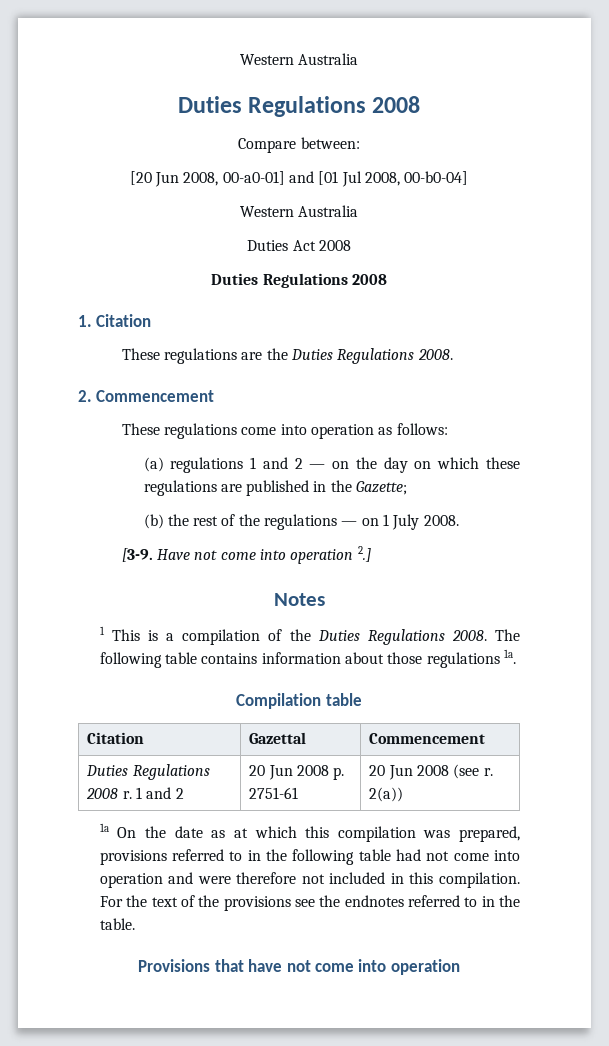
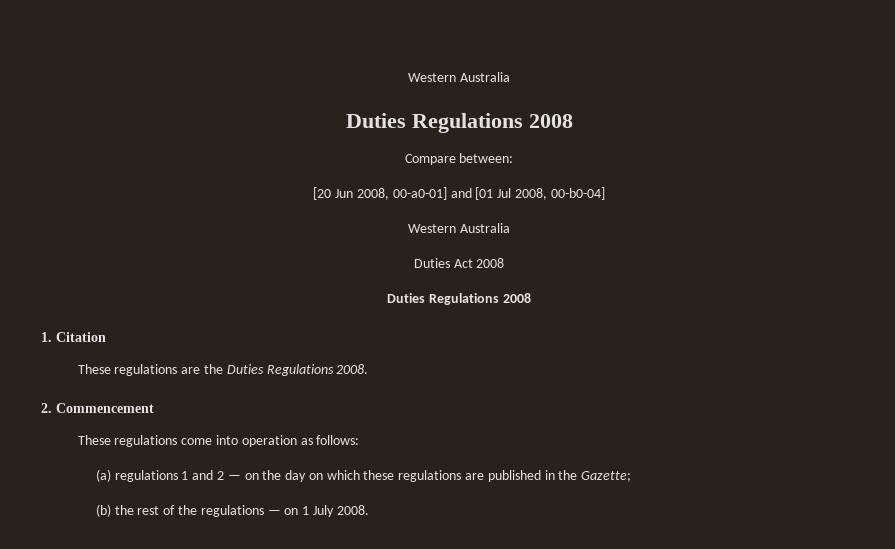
- [3-9. Have not come into operation 2.]
- Notes
- 1 This is a compilation of the Duties Regulations 2008. The following table contains information about those regulations 1a.
- Compilation table
- Citation | Gazettal | Commencement
- Duties Regulations 2008 r. 1 and 2 | 20 Jun 2008 p. 2751-61 | 20 Jun 2008 (see r. 2(a))
- 1a On the date as at which this compilation was prepared, provisions referred to in the following table had not come into operation and were therefore not included in this compilation. For the text of the provisions see the endnotes referred to in the table.
- Provisions that have not come into operation

